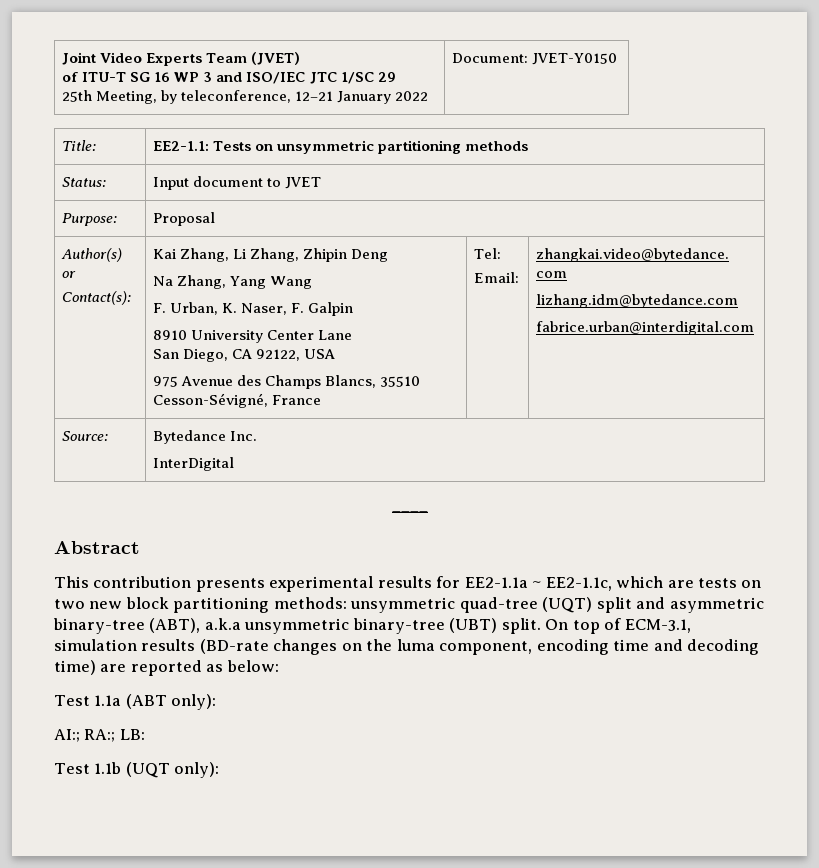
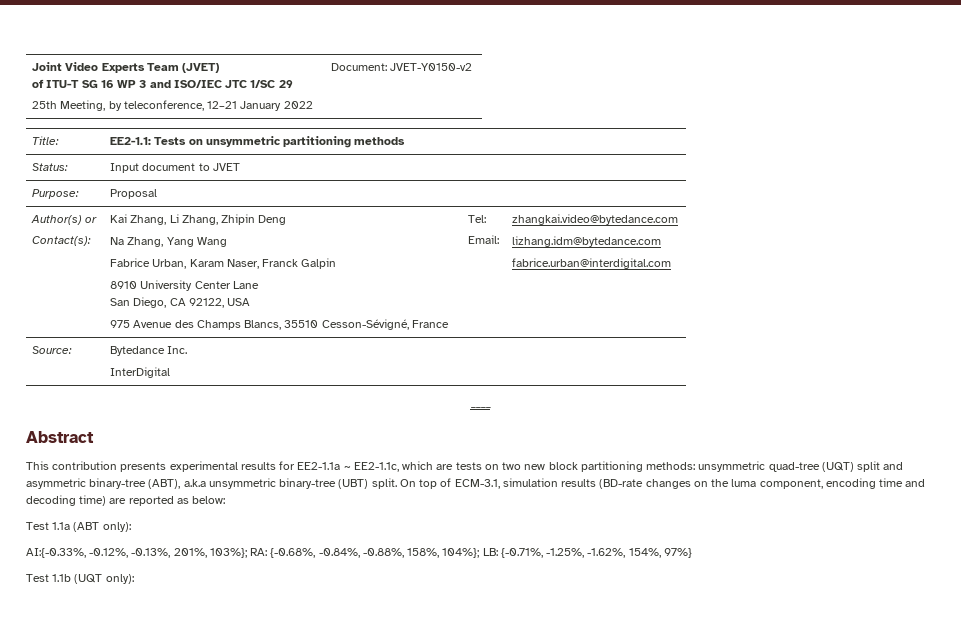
  Joint Video Experts Team (JVET)
  of ITU-T SG 16 WP 3 and ISO/IEC JTC 1/SC 29
- 25th Meeting, by teleconference, 12–21 January 2022 | Document: JVET-Y0150
+ 25th Meeting, by teleconference, 12–21 January 2022 | Document: JVET-Y0150-v2
- F. Urban, K. Naser, F. Galpin
+ Fabrice Urban, Karam Naser, Franck Galpin
- AI:; RA:; LB:
+ AI:{-0.33%, -0.12%, -0.13%, 201%, 103%}; RA: {-0.68%, -0.84%, -0.88%, 158%, 104%}; LB: {-0.71%, -1.25%, -1.62%, 154%, 97%}

